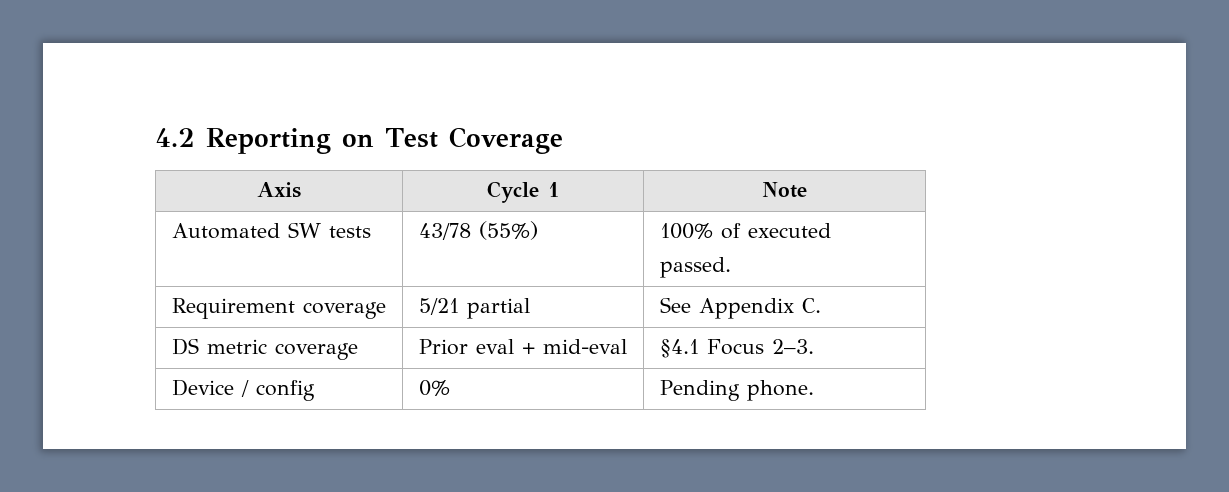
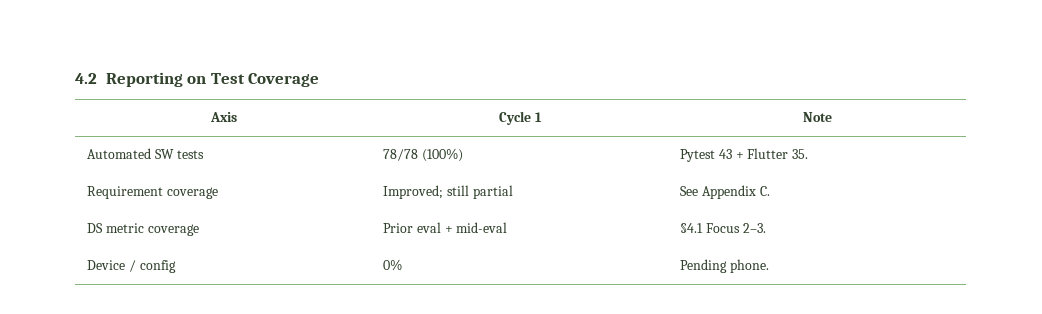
- Automated SW tests | 43/78 (55%) | 100% of executed passed.
+ Automated SW tests | 78/78 (100%) | Pytest 43 + Flutter 35.
- Requirement coverage | 5/21 partial | See Appendix C.
+ Requirement coverage | Improved; still partial | See Appendix C.

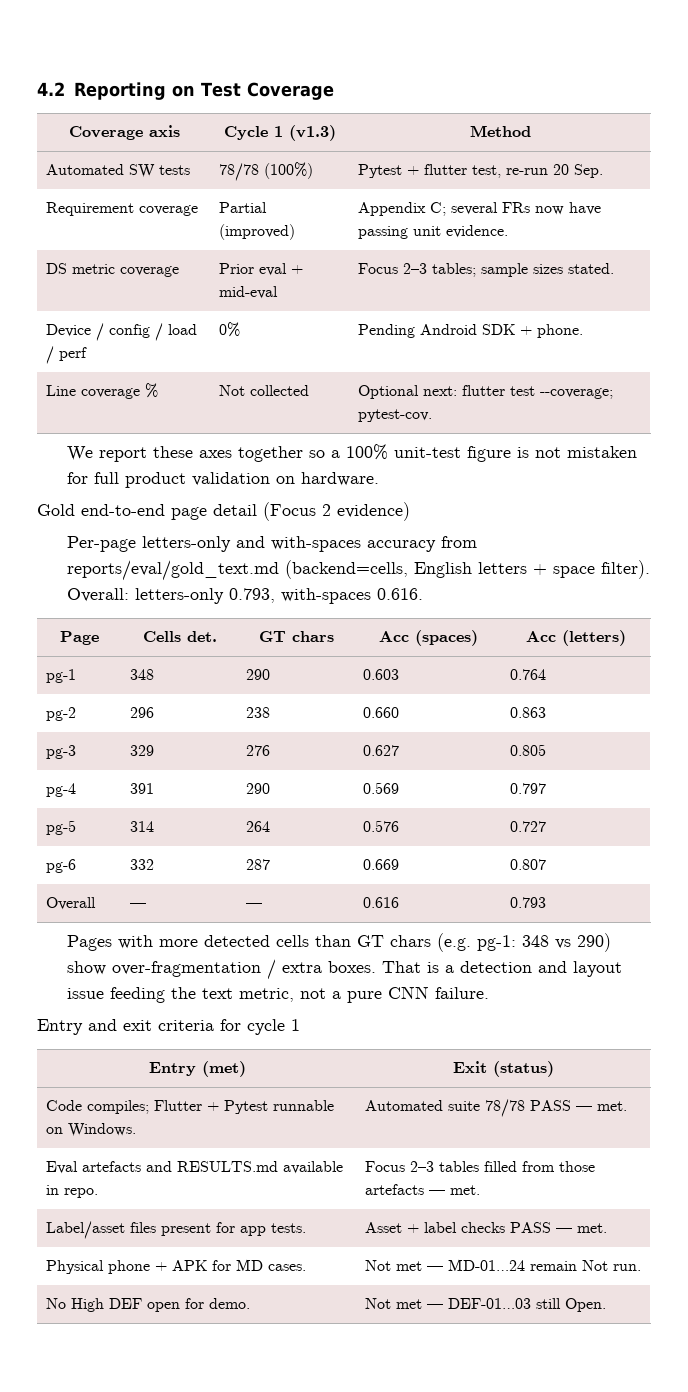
- Axis | Cycle 1 | Note
+ Coverage axis | Cycle 1 (v1.3) | Method
- Automated SW tests | 78/78 (100%) | Pytest 43 + Flutter 35.
- Requirement coverage | Improved; still partial | See Appendix C.
+ Automated SW tests | 78/78 (100%) | Pytest + flutter test, re-run 20 Sep.
+ Requirement coverage | Partial (improved) | Appendix C; several FRs now have passing unit evidence.
- DS metric coverage | Prior eval + mid-eval | §4.1 Focus 2–3.
- Device / config | 0% | Pending phone.
+ DS metric coverage | Prior eval + mid-eval | Focus 2–3 tables; sample sizes stated.
+ Device / config / load / perf | 0% | Pending Android SDK + phone.
+ Line coverage % | Not collected | Optional next: flutter test --coverage; pytest-cov.
+ We report these axes together so a 100% unit-test figure is not mistaken for full product validation on hardware.
+ Gold end-to-end page detail (Focus 2 evidence)
+ Per-page letters-only and with-spaces accuracy from reports/eval/gold_text.md (backend=cells, English letters + space filter). Overall: letters-only 0.793, with-spaces 0.616.
+ Page | Cells det. | GT chars | Acc (spaces) | Acc (letters)
+ pg-1 | 348 | 290 | 0.603 | 0.764
+ pg-2 | 296 | 238 | 0.660 | 0.863
+ pg-3 | 329 | 276 | 0.627 | 0.805
+ pg-4 | 391 | 290 | 0.569 | 0.797
+ pg-5 | 314 | 264 | 0.576 | 0.727
+ pg-6 | 332 | 287 | 0.669 | 0.807
+ Overall | — | — | 0.616 | 0.793
+ Pages with more detected cells than GT chars (e.g. pg-1: 348 vs 290) show over-fragmentation / extra boxes. That is a detection and layout issue feeding the text metric, not a pure CNN failure.
+ Entry and exit criteria for cycle 1
+ Entry (met) | Exit (status)
+ Code compiles; Flutter + Pytest runnable on Windows. | Automated suite 78/78 PASS — met.
+ Eval artefacts and RESULTS.md available in repo. | Focus 2–3 tables filled from those artefacts — met.
+ Label/asset files present for app tests. | Asset + label checks PASS — met.
+ Physical phone + APK for MD cases. | Not met — MD-01…24 remain Not run.
+ No High DEF open for demo. | Not met — DEF-01…03 still Open.

